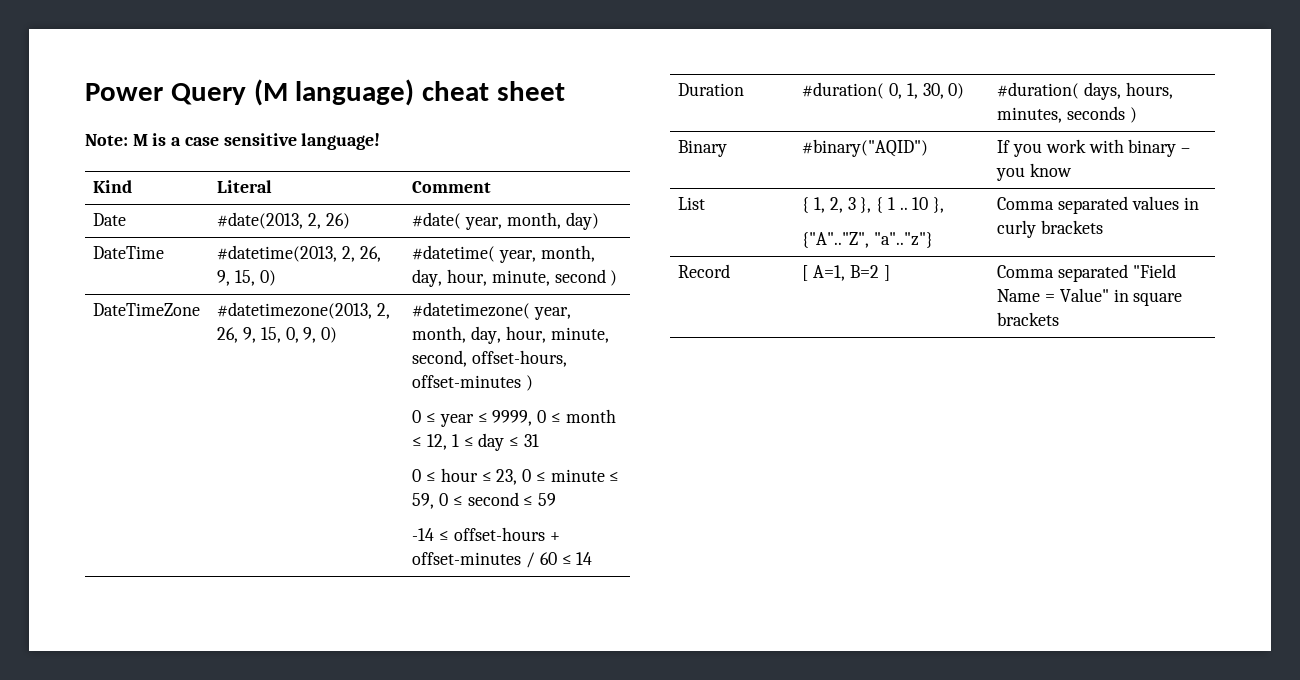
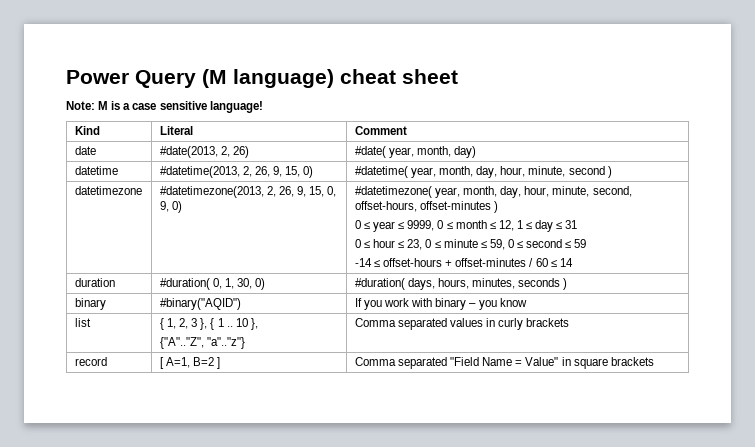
- Date | #date(2013, 2, 26) | #date( year, month, day)
+ date | #date(2013, 2, 26) | #date( year, month, day)
- DateTime | #datetime(2013, 2, 26, 9, 15, 0) | #datetime( year, month, day, hour, minute, second )
+ datetime | #datetime(2013, 2, 26, 9, 15, 0) | #datetime( year, month, day, hour, minute, second )
- DateTimeZone
+ datetimezone
- Duration | #duration( 0, 1, 30, 0) | #duration( days, hours, minutes, seconds )
+ duration | #duration( 0, 1, 30, 0) | #duration( days, hours, minutes, seconds )
- Binary | #binary("AQID") | If you work with binary – you know
+ binary | #binary("AQID") | If you work with binary – you know
- List | { 1, 2, 3 }, { 1 .. 10 },
+ list | { 1, 2, 3 }, { 1 .. 10 },
- Record | [ A=1, B=2 ] | Comma separated "Field Name = Value" in square brackets
+ record | [ A=1, B=2 ] | Comma separated "Field Name = Value" in square brackets

